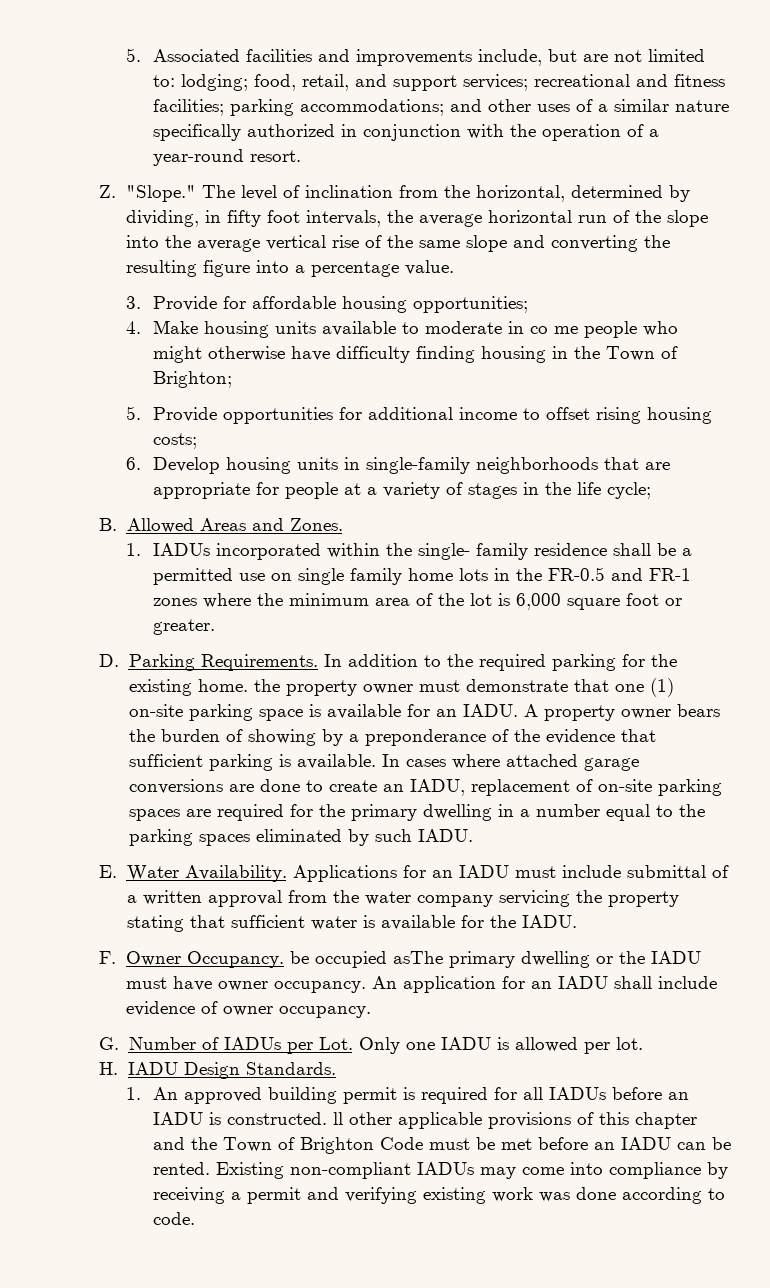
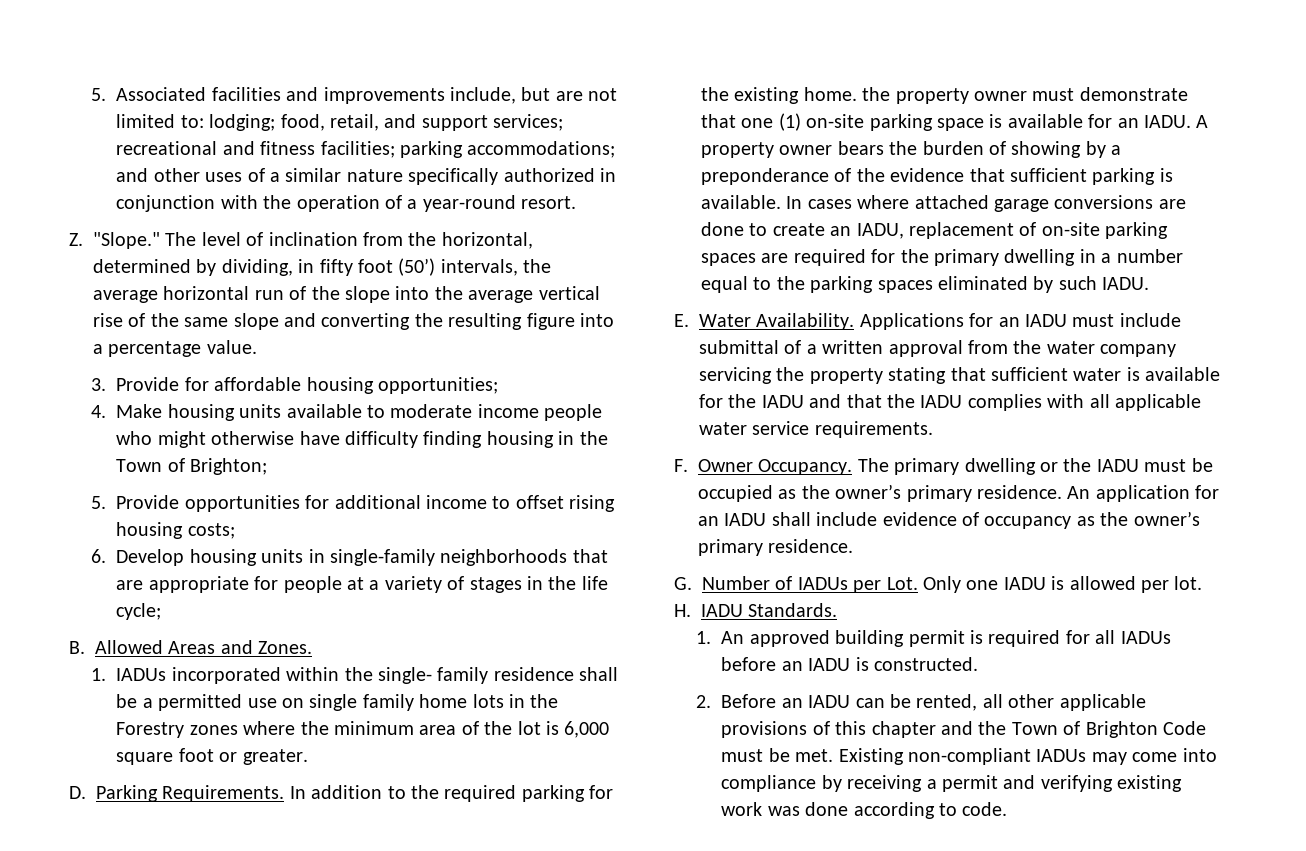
- The level of inclination from the horizontal, determined by dividing, in fifty foot intervals, the average horizontal run of the slope into the average vertical rise of the same slope and converting the resulting figure into a percentage value.
+ The level of inclination from the horizontal, determined by dividing, in fifty foot (50’) intervals, the average horizontal run of the slope into the average vertical rise of the same slope and converting the resulting figure into a percentage value.
- 4. Make housing units available to moderate in co me people who might otherwise have difficulty finding housing in the Town of Brighton;
+ 4. Make housing units available to moderate income people who might otherwise have difficulty finding housing in the Town of Brighton;
- 1. IADUs incorporated within the single- family residence shall be a permitted use on single family home lots in the FR-0.5 and FR-1 zones where the minimum area of the lot is 6,000 square foot or greater.
+ 1. IADUs incorporated within the single- family residence shall be a permitted use on single family home lots in the Forestry zones where the minimum area of the lot is 6,000 square foot or greater.
- Applications for an IADU must include submittal of a written approval from the water company servicing the property stating that sufficient water is available for the IADU.
+ Applications for an IADU must include submittal of a written approval from the water company servicing the property stating that sufficient water is available for the IADU and that the IADU complies with all applicable water service requirements.
- F. Owner Occupancy. be occupied asThe primary dwelling or the IADU must have owner occupancy.
+ F. Owner Occupancy. The primary dwelling or the IADU must be occupied as the owner’s primary residence.
- An application for an IADU shall include evidence of owner occupancy.
+ An application for an IADU shall include evidence of occupancy as the owner’s primary residence.
- H. IADU Design Standards.
+ H. IADU Standards.
- 1. An approved building permit is required for all IADUs before an IADU is constructed. ll other applicable provisions of this chapter and the Town of Brighton Code must be met before an IADU can be rented.
+ 1. An approved building permit is required for all IADUs before an IADU is constructed.
+ 2. Before an IADU can be rented, all other applicable provisions of this chapter and the Town of Brighton Code must be met.

